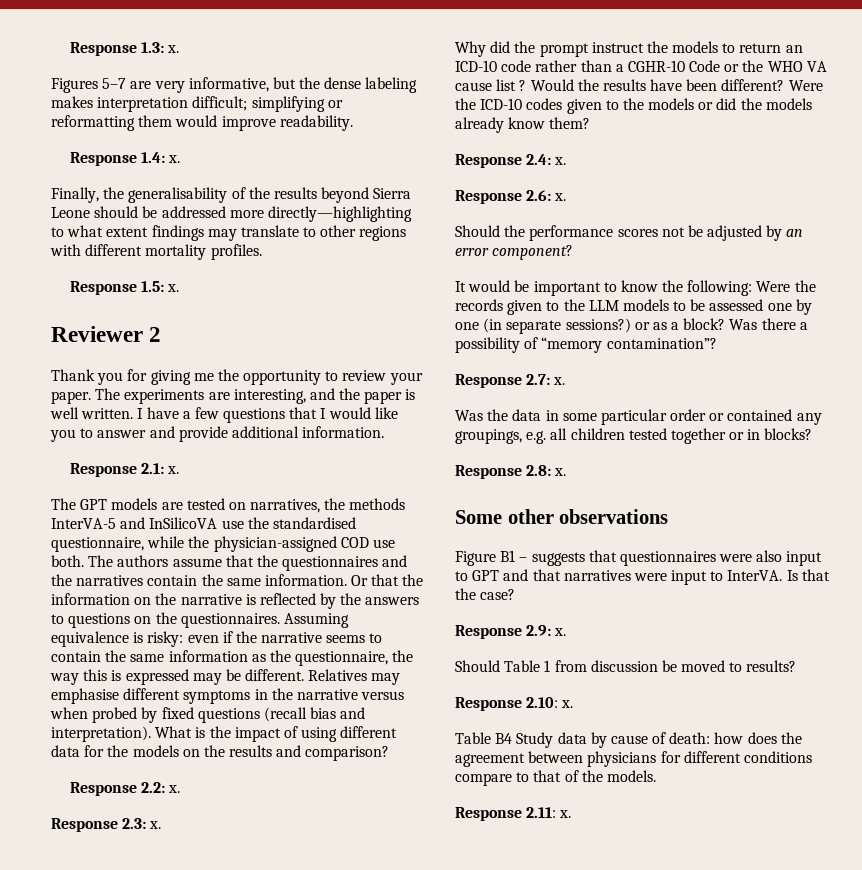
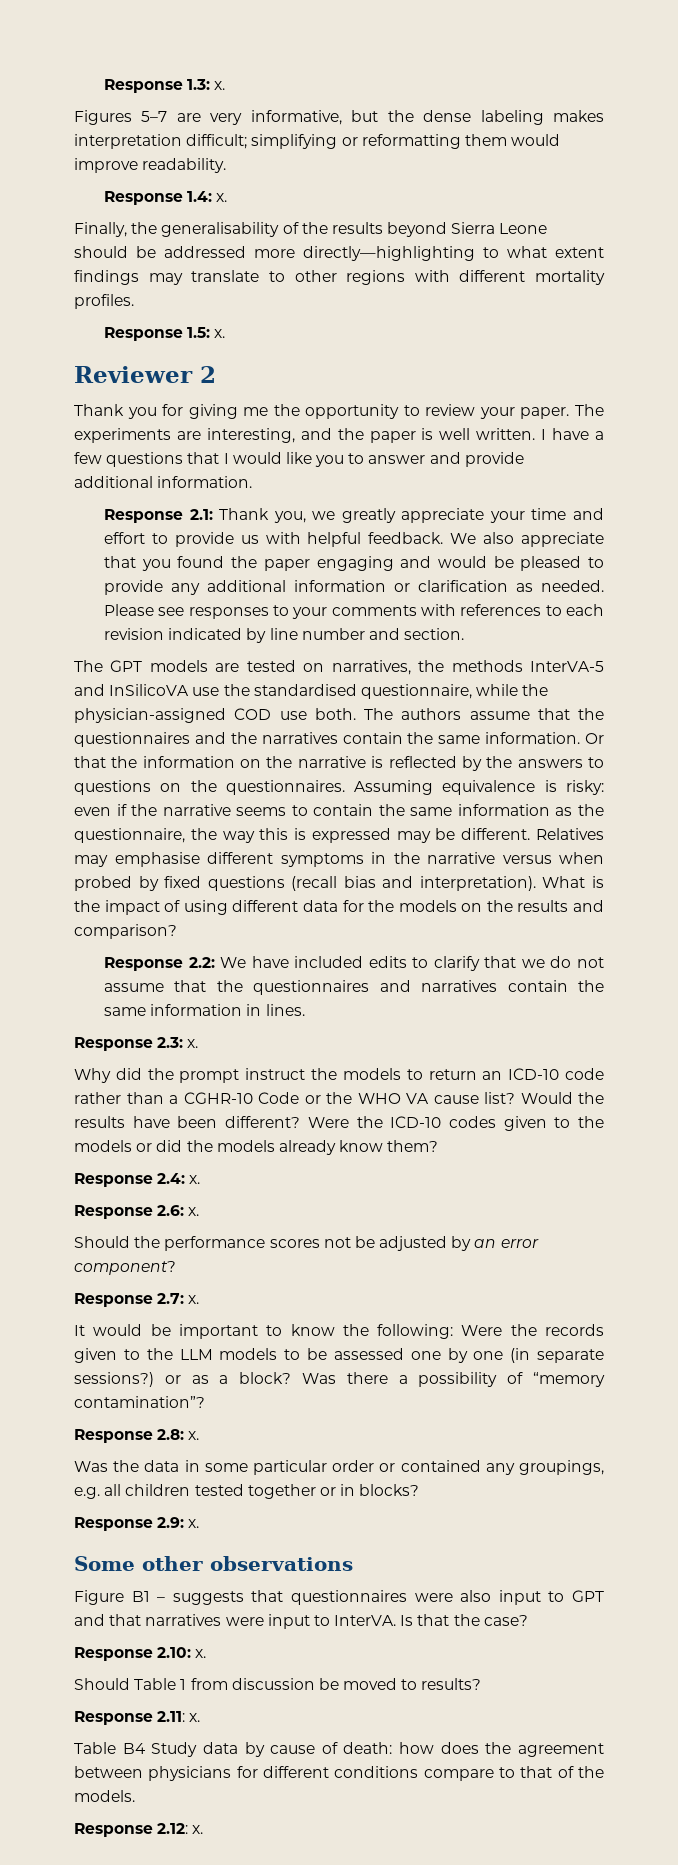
- Response 2.1: x.
+ Response 2.1: Thank you, we greatly appreciate your time and effort to provide us with helpful feedback. We also appreciate that you found the paper engaging and would be pleased to provide any additional information or clarification as needed. Please see responses to your comments with references to each revision indicated by line number and section.
- Response 2.2: x.
+ Response 2.2: We have included edits to clarify that we do not assume that the questionnaires and narratives contain the same information in lines.
- Why did the prompt instruct the models to return an ICD-10 code rather than a CGHR-10 Code or the WHO VA cause list ?
+ Why did the prompt instruct the models to return an ICD-10 code rather than a CGHR-10 Code or the WHO VA cause list?
+ Response 2.7: x.
- Response 2.7: x.
+ Response 2.8: x.
- Response 2.8: x.
+ Response 2.9: x.
- Response 2.9: x.
+ Response 2.10: x.
- Response 2.10: x.
+ Response 2.11: x.
- Response 2.11: x.
+ Response 2.12: x.

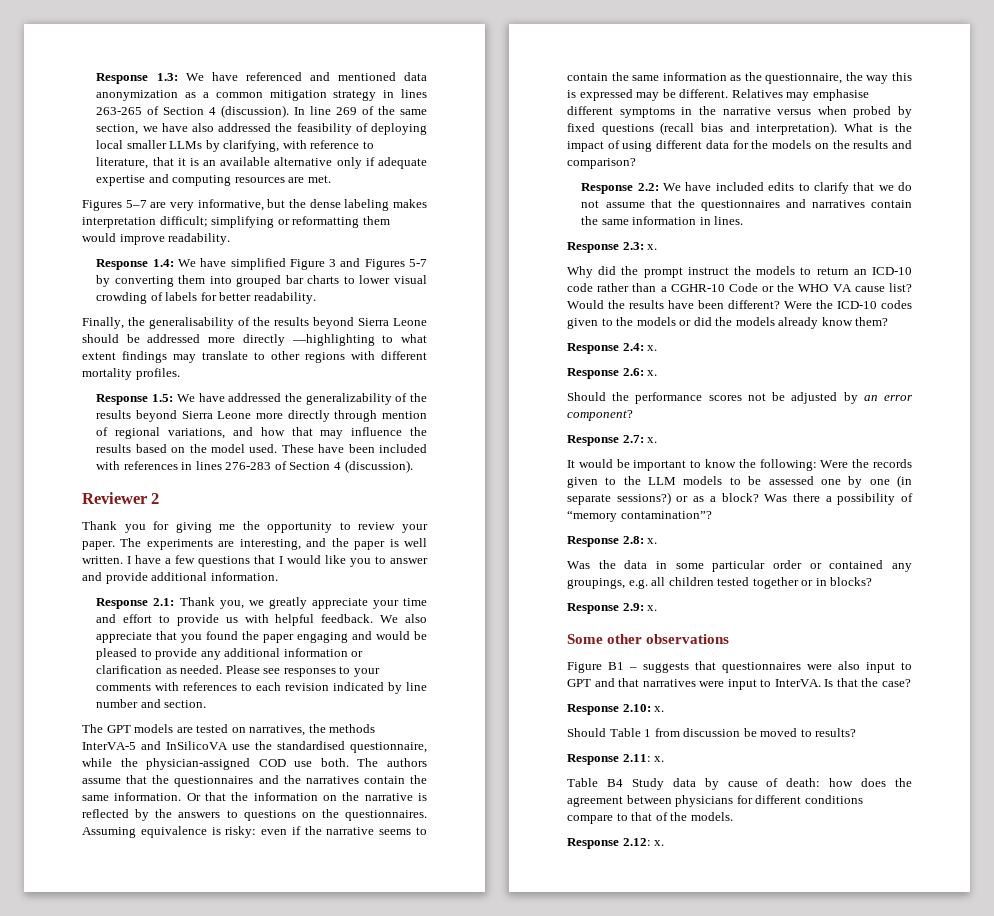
- Response 1.3: x.
+ Response 1.3: We have referenced and mentioned data anonymization as a common mitigation strategy in lines 263-265 of Section 4 (discussion). In line 269 of the same section, we have also addressed the feasibility of deploying local smaller LLMs by clarifying, with reference to literature, that it is an available alternative only if adequate expertise and computing resources are met.
- Response 1.4: x.
+ Response 1.4: We have simplified Figure 3 and Figures 5-7 by converting them into grouped bar charts to lower visual crowding of labels for better readability.
- Finally, the generalisability of the results beyond Sierra Leone should be addressed more directly—highlighting to what extent findings may translate to other regions with different mortality profiles.
+ Finally, the generalisability of the results beyond Sierra Leone should be addressed more directly —highlighting to what extent findings may translate to other regions with different mortality profiles.
- Response 1.5: x.
+ Response 1.5: We have addressed the generalizability of the results beyond Sierra Leone more directly through mention of regional variations, and how that may influence the results based on the model used. These have been included with references in lines 276-283 of Section 4 (discussion).

